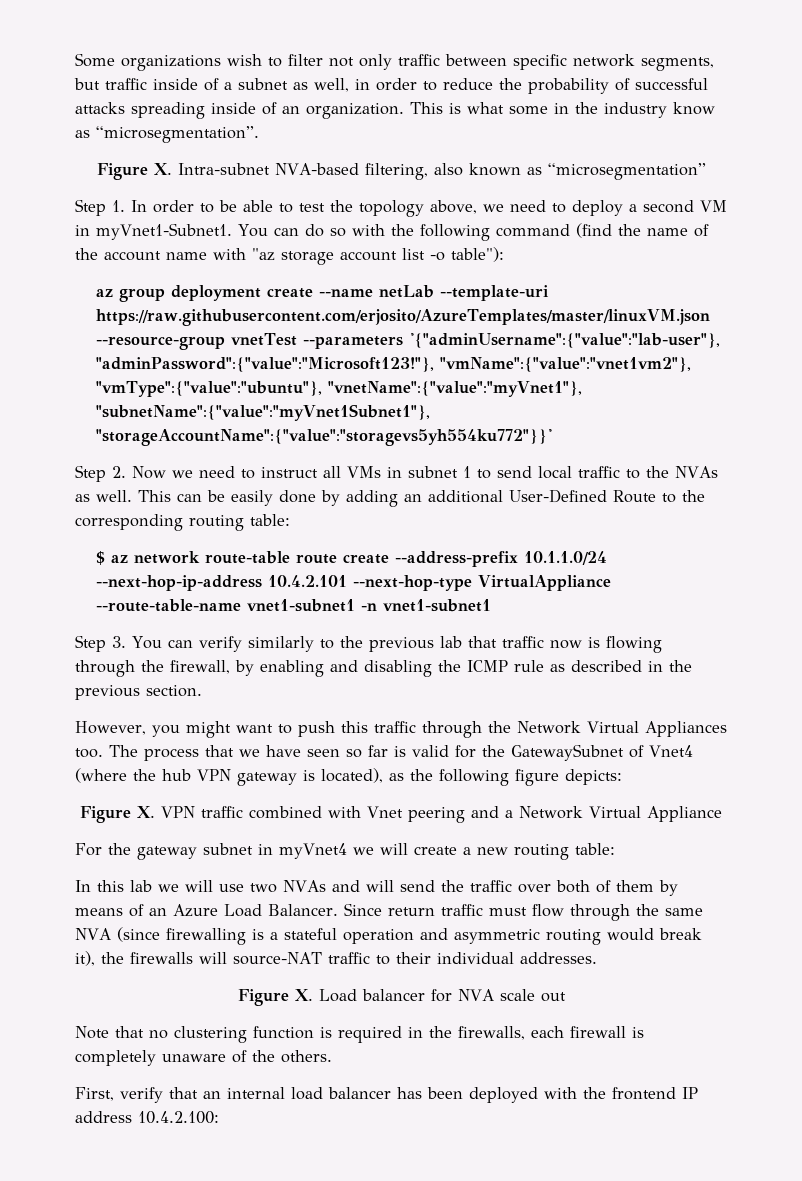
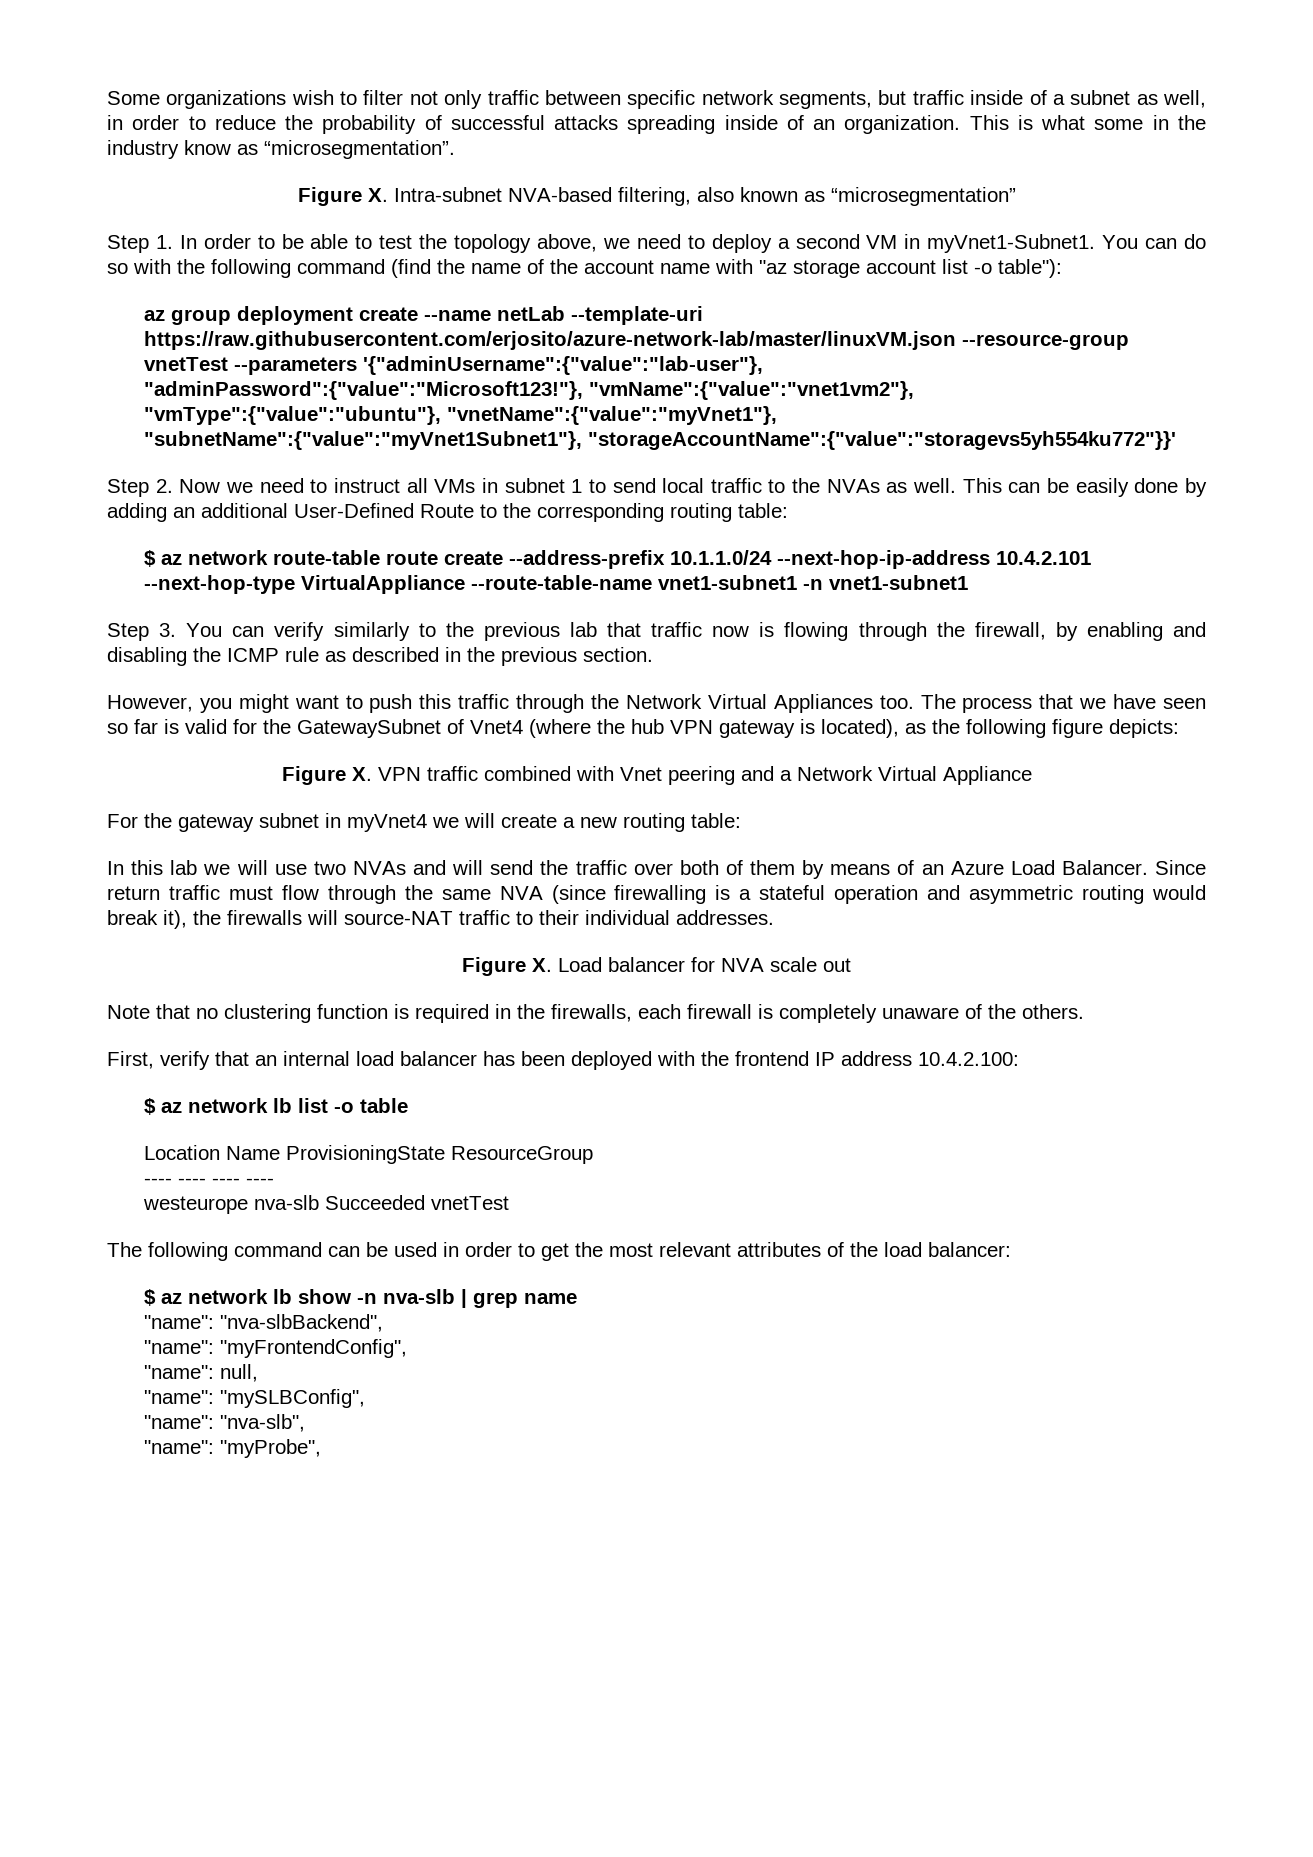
- az group deployment create --name netLab --template-uri https://raw.githubusercontent.com/erjosito/AzureTemplates/master/linuxVM.json --resource-group vnetTest --parameters '{"adminUsername":{"value":"lab-user"}, "adminPassword":{"value":"Microsoft123!"}, "vmName":{"value":"vnet1vm2"}, "vmType":{"value":"ubuntu"}, "vnetName":{"value":"myVnet1"}, "subnetName":{"value":"myVnet1Subnet1"}, "storageAccountName":{"value":"storagevs5yh554ku772"}}'
+ az group deployment create --name netLab --template-uri https://raw.githubusercontent.com/erjosito/azure-network-lab/master/linuxVM.json --resource-group vnetTest --parameters '{"adminUsername":{"value":"lab-user"}, "adminPassword":{"value":"Microsoft123!"}, "vmName":{"value":"vnet1vm2"}, "vmType":{"value":"ubuntu"}, "vnetName":{"value":"myVnet1"}, "subnetName":{"value":"myVnet1Subnet1"}, "storageAccountName":{"value":"storagevs5yh554ku772"}}'
+ $ az network lb list -o table
+ Location Name ProvisioningState ResourceGroup
+ ---- ---- ---- ----
+ westeurope nva-slb Succeeded vnetTest
+ The following command can be used in order to get the most relevant attributes of the load balancer:
+ $ az network lb show -n nva-slb | grep name
+ "name": "nva-slbBackend",
+ "name": "myFrontendConfig",
+ "name": null,
+ "name": "mySLBConfig",
+ "name": "nva-slb",
+ "name": "myProbe",

